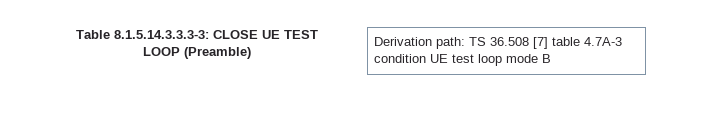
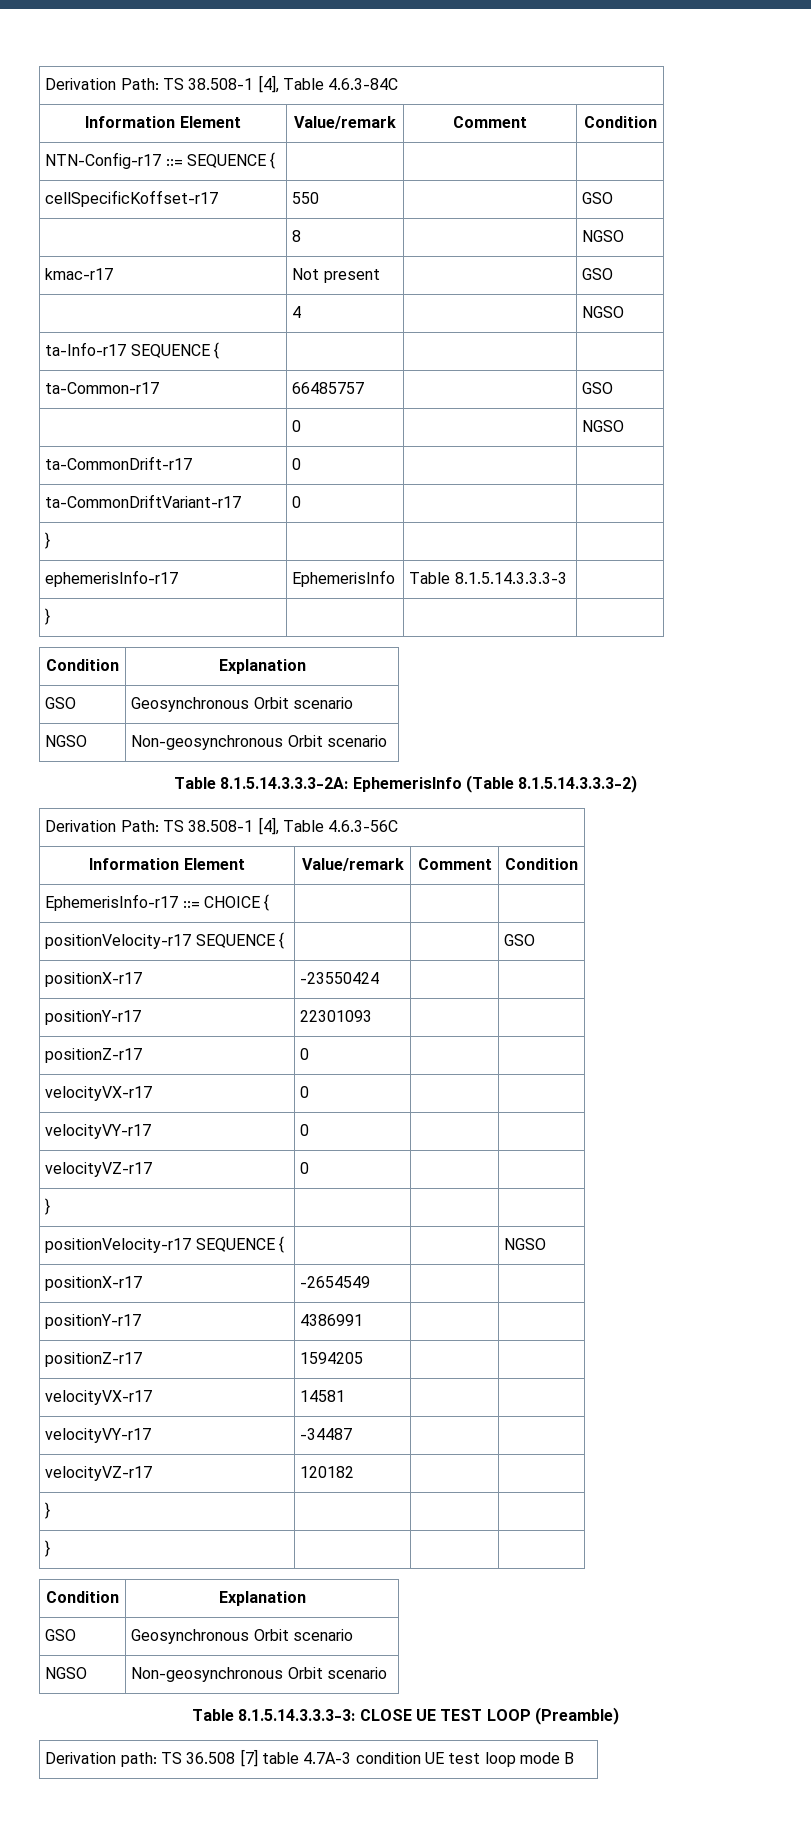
+ Derivation Path: TS 38.508-1 [4], Table 4.6.3-84C
+ Information Element | Value/remark | Comment | Condition
+ NTN-Config-r17 ::= SEQUENCE { | | |
+ cellSpecificKoffset-r17 | 550 | | GSO
+ | 8 | | NGSO
+ kmac-r17 | Not present | | GSO
+ | 4 | | NGSO
+ ta-Info-r17 SEQUENCE { | | |
+ ta-Common-r17 | 66485757 | | GSO
+ | 0 | | NGSO
+ ta-CommonDrift-r17 | 0 | |
+ ta-CommonDriftVariant-r17 | 0 | |
+ } | | |
+ ephemerisInfo-r17 | EphemerisInfo | Table 8.1.5.14.3.3.3-3 |
+ } | | |
+ Condition | Explanation
+ GSO | Geosynchronous Orbit scenario
+ NGSO | Non-geosynchronous Orbit scenario
+ Table 8.1.5.14.3.3.3-2A: EphemerisInfo (Table 8.1.5.14.3.3.3-2)
+ Derivation Path: TS 38.508-1 [4], Table 4.6.3-56C
+ Information Element | Value/remark | Comment | Condition
+ EphemerisInfo-r17 ::= CHOICE { | | |
+ positionVelocity-r17 SEQUENCE { | | | GSO
+ positionX-r17 | -23550424 | |
+ positionY-r17 | 22301093 | |
+ positionZ-r17 | 0 | |
+ velocityVX-r17 | 0 | |
+ velocityVY-r17 | 0 | |
+ velocityVZ-r17 | 0 | |
+ } | | |
+ positionVelocity-r17 SEQUENCE { | | | NGSO
+ positionX-r17 | -2654549 | |
+ positionY-r17 | 4386991 | |
+ positionZ-r17 | 1594205 | |
+ velocityVX-r17 | 14581 | |
+ velocityVY-r17 | -34487 | |
+ velocityVZ-r17 | 120182 | |
+ } | | |
+ } | | |
+ Condition | Explanation
+ GSO | Geosynchronous Orbit scenario
+ NGSO | Non-geosynchronous Orbit scenario

